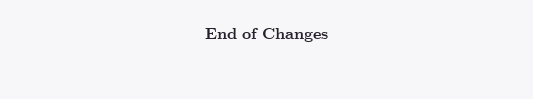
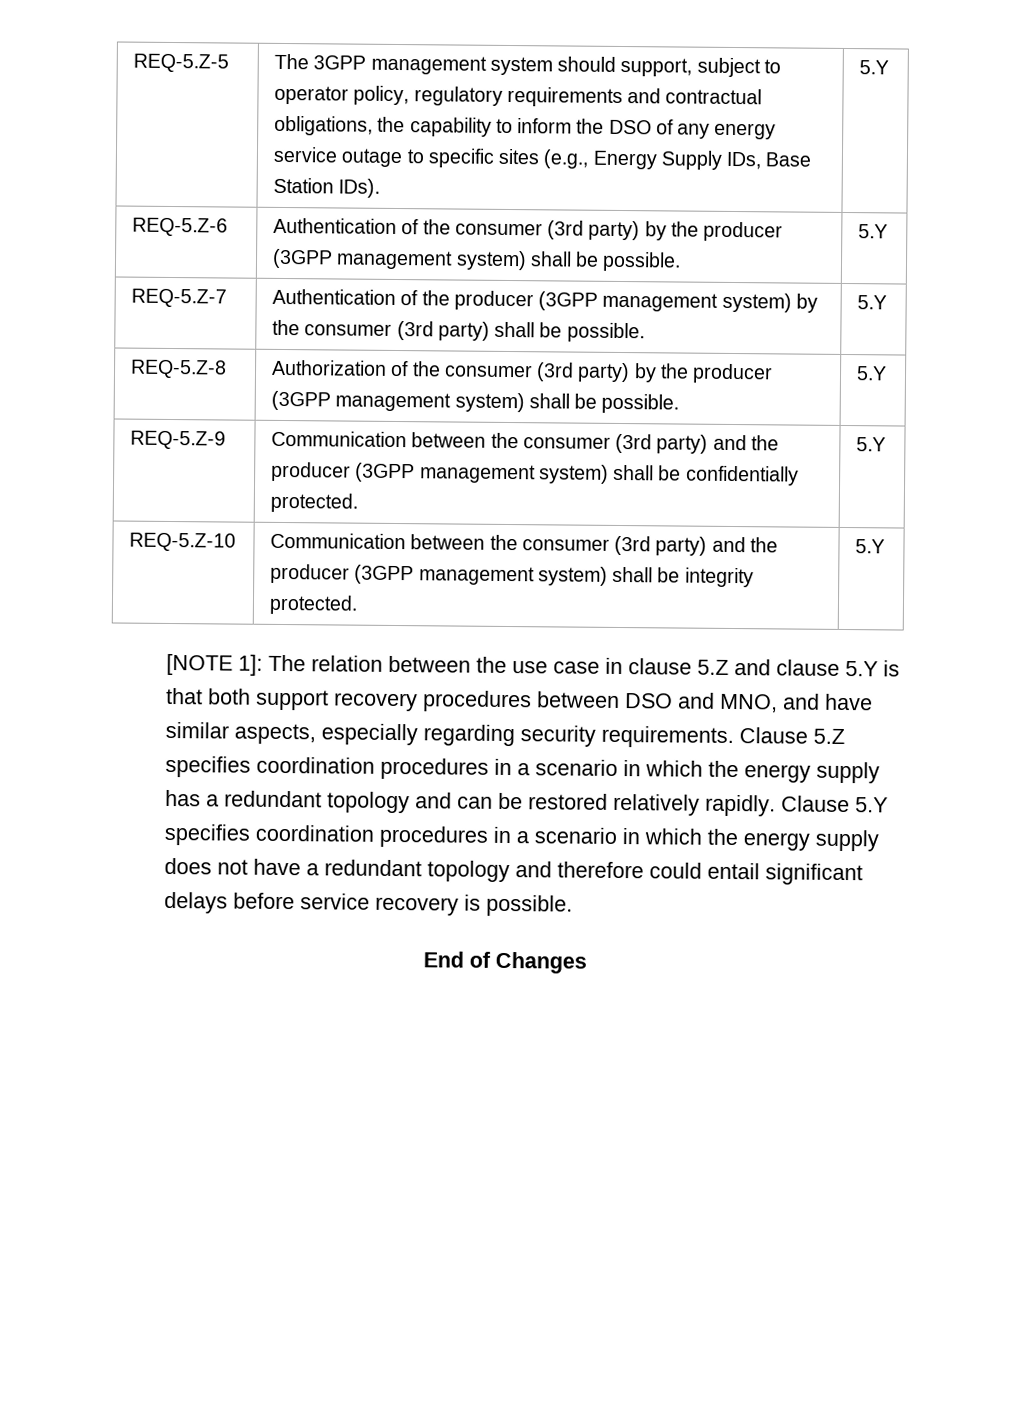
+ REQ-5.Z-5 | The 3GPP management system should support, subject to operator policy, regulatory requirements and contractual obligations, the capability to inform the DSO of any energy service outage to specific sites (e.g., Energy Supply IDs, Base Station IDs). | 5.Y
+ REQ-5.Z-6 | Authentication of the consumer (3rd party) by the producer (3GPP management system) shall be possible. | 5.Y
+ REQ-5.Z-7 | Authentication of the producer (3GPP management system) by the consumer (3rd party) shall be possible. | 5.Y
+ REQ-5.Z-8 | Authorization of the consumer (3rd party) by the producer (3GPP management system) shall be possible. | 5.Y
+ REQ-5.Z-9 | Communication between the consumer (3rd party) and the producer (3GPP management system) shall be confidentially protected. | 5.Y
+ REQ-5.Z-10 | Communication between the consumer (3rd party) and the producer (3GPP management system) shall be integrity protected. | 5.Y
+ [NOTE 1]: The relation between the use case in clause 5.Z and clause 5.Y is that both support recovery procedures between DSO and MNO, and have similar aspects, especially regarding security requirements. Clause 5.Z specifies coordination procedures in a scenario in which the energy supply has a redundant topology and can be restored relatively rapidly. Clause 5.Y specifies coordination procedures in a scenario in which the energy supply does not have a redundant topology and therefore could entail significant delays before service recovery is possible.

